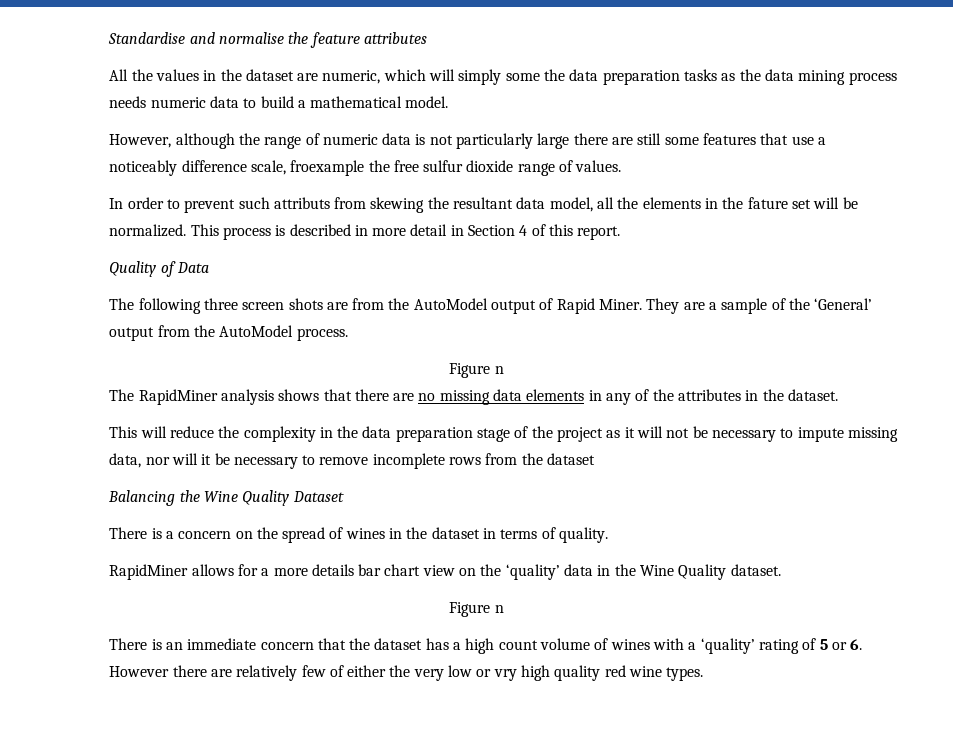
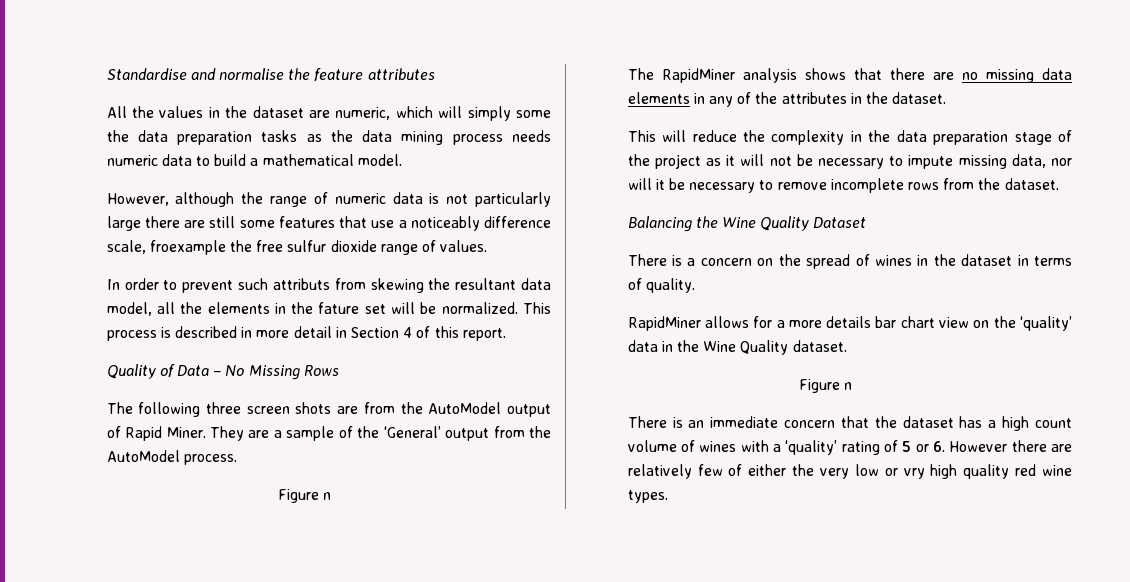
- Quality of Data
+ Quality of Data – No Missing Rows
- This will reduce the complexity in the data preparation stage of the project as it will not be necessary to impute missing data, nor will it be necessary to remove incomplete rows from the dataset
+ This will reduce the complexity in the data preparation stage of the project as it will not be necessary to impute missing data, nor will it be necessary to remove incomplete rows from the dataset.

